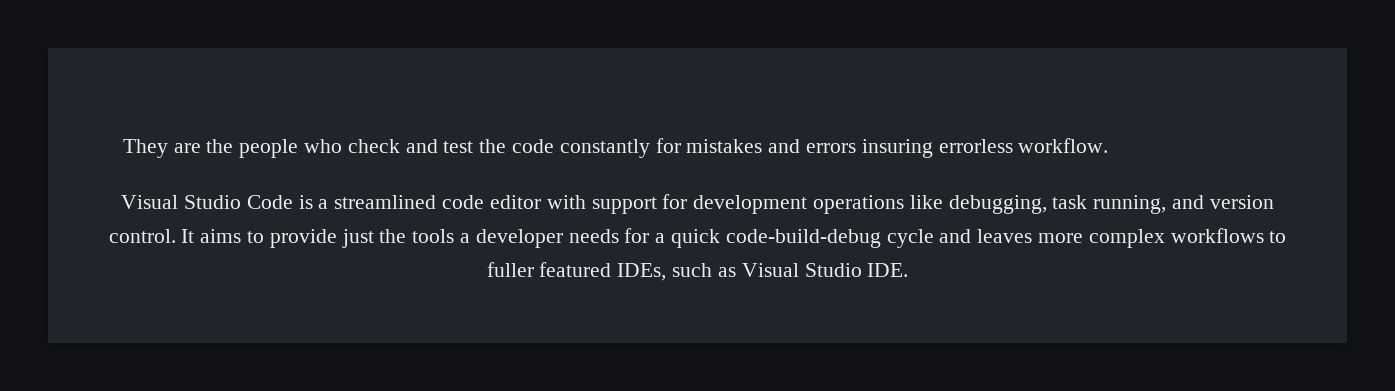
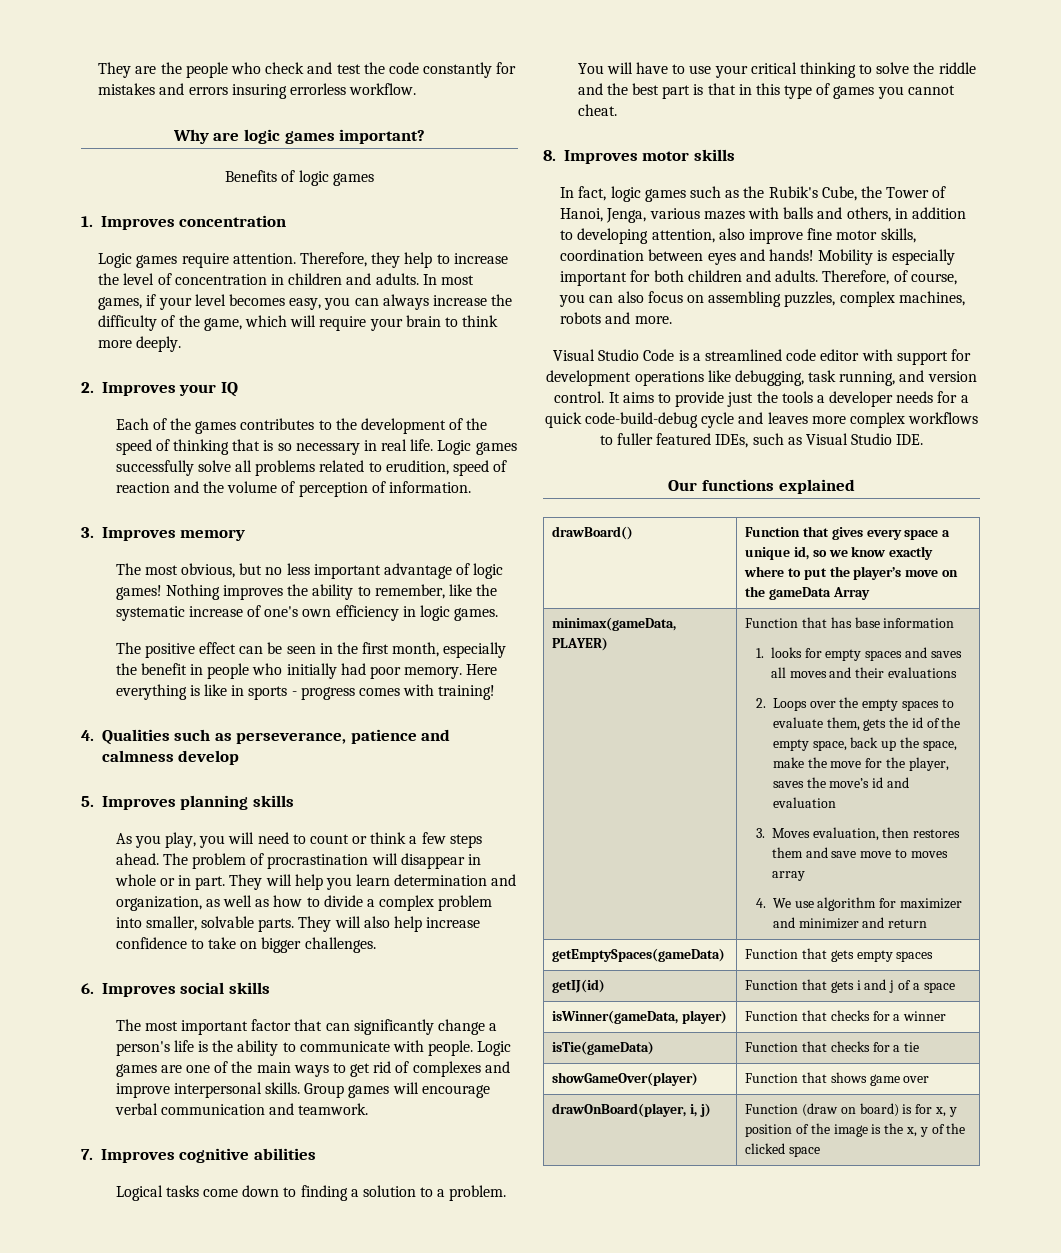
+ Why are logic games important?
+ Benefits of logic games
+ 1. Improves concentration
+ Logic games require attention. Therefore, they help to increase the level of concentration in children and adults. In most games, if your level becomes easy, you can always increase the difficulty of the game, which will require your brain to think more deeply.
+ 2. Improves your IQ
+ Each of the games contributes to the development of the speed of thinking that is so necessary in real life. Logic games successfully solve all problems related to erudition, speed of reaction and the volume of perception of information.
+ 3. Improves memory
+ The most obvious, but no less important advantage of logic games! Nothing improves the ability to remember, like the systematic increase of one's own efficiency in logic games.
+ The positive effect can be seen in the first month, especially the benefit in people who initially had poor memory. Here everything is like in sports - progress comes with training!
+ 4. Qualities such as perseverance, patience and calmness develop
+ 5. Improves planning skills
+ As you play, you will need to count or think a few steps ahead. The problem of procrastination will disappear in whole or in part. They will help you learn determination and organization, as well as how to divide a complex problem into smaller, solvable parts. They will also help increase confidence to take on bigger challenges.
+ 6. Improves social skills
+ The most important factor that can significantly change a person's life is the ability to communicate with people. Logic games are one of the main ways to get rid of complexes and improve interpersonal skills. Group games will encourage verbal communication and teamwork.
+ 7. Improves cognitive abilities
+ Logical tasks come down to finding a solution to a problem. You will have to use your critical thinking to solve the riddle and the best part is that in this type of games you cannot cheat.
+ 8. Improves motor skills
+ In fact, logic games such as the Rubik's Cube, the Tower of Hanoi, Jenga, various mazes with balls and others, in addition to developing attention, also improve fine motor skills, coordination between eyes and hands! Mobility is especially important for both children and adults. Therefore, of course, you can also focus on assembling puzzles, complex machines, robots and more.
+ Our functions explained
+ drawBoard() | Function that gives every space a unique id, so we know exactly where to put the player’s move on the gameData Array
+ minimax(gameData, PLAYER) | Function that has base information
+ 1. looks for empty spaces and saves all moves and their evaluations
+ 2. Loops over the empty spaces to evaluate them, gets the id of the empty space, back up the space, make the move for the player, saves the move’s id and evaluation
+ 3. Moves evaluation, then restores them and save move to moves array
+ 4. We use algorithm for maximizer and minimizer and return
+ getEmptySpaces(gameData) | Function that gets empty spaces
+ getIJ(id) | Function that gets i and j of a space
+ isWinner(gameData, player) | Function that checks for a winner
+ isTie(gameData) | Function that checks for a tie
+ showGameOver(player) | Function that shows game over
+ drawOnBoard(player, i, j) | Function (draw on board) is for x, y position of the image is the x, y of the clicked space

